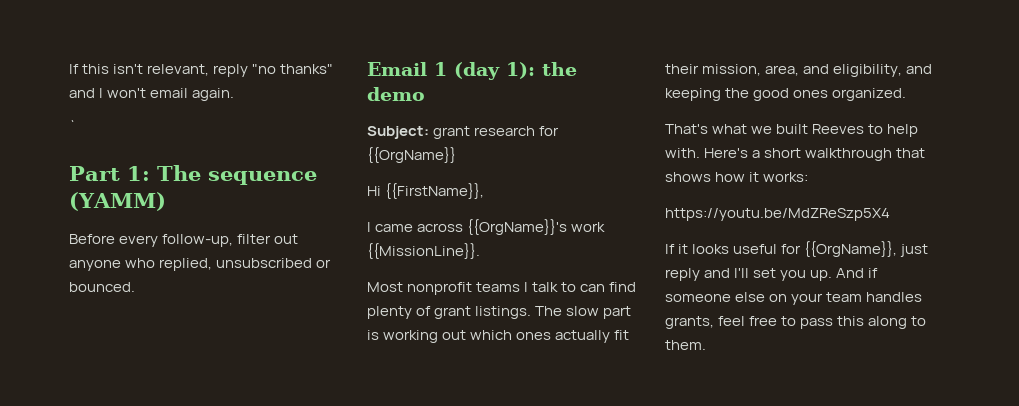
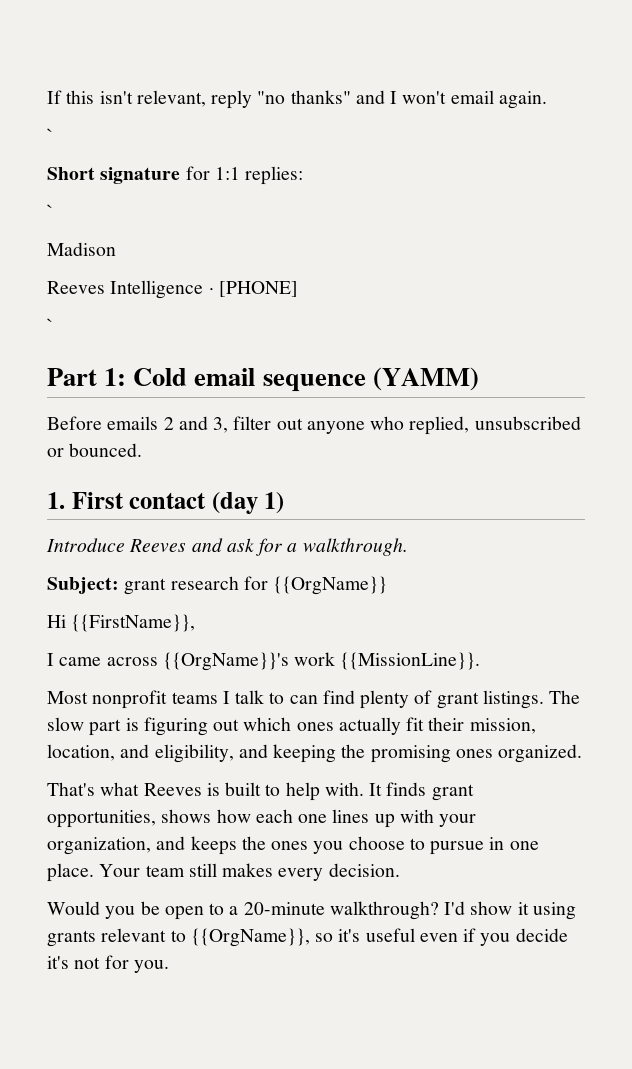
+ Short signature for 1:1 replies:
+ `
+ Madison
+ Reeves Intelligence · [PHONE]
+ `
- Part 1: The sequence (YAMM)
+ Part 1: Cold email sequence (YAMM)
- Before every follow-up, filter out anyone who replied, unsubscribed or bounced.
+ Before emails 2 and 3, filter out anyone who replied, unsubscribed or bounced.
- Email 1 (day 1): the demo
+ 1. First contact (day 1)
+ Introduce Reeves and ask for a walkthrough.
- The slow part is working out which ones actually fit their mission, area, and eligibility, and keeping the good ones organized.
+ The slow part is figuring out which ones actually fit their mission, location, and eligibility, and keeping the promising ones organized.
- That's what we built Reeves to help with. Here's a short walkthrough that shows how it works:
- https://youtu.be/MdZReSzp5X4
- If it looks useful for {{OrgName}}, just reply and I'll set you up. And if someone else on your team handles grants, feel free to pass this along to them.
+ That's what Reeves is built to help with. It finds grant opportunities, shows how each one lines up with your organization, and keeps the ones you choose to pursue in one place. Your team still makes every decision.
+ Would you be open to a 20-minute walkthrough? I'd show it using grants relevant to {{OrgName}}, so it's useful even if you decide it's not for you.

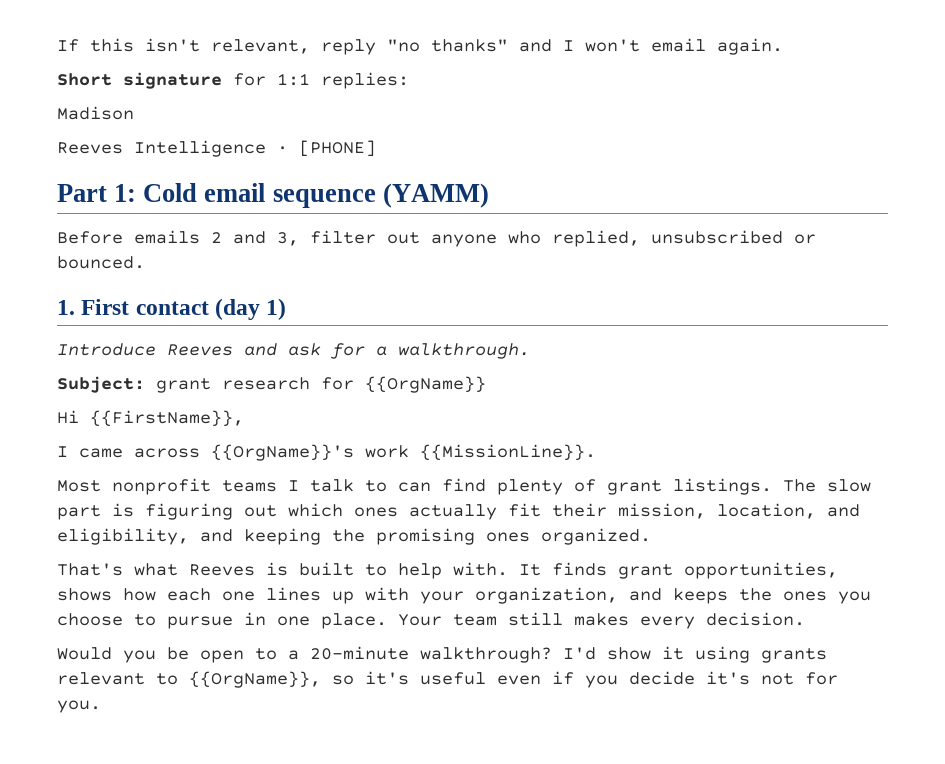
  If this isn't relevant, reply "no thanks" and I won't email again.
- `
  Short signature for 1:1 replies:
- `
  Reeves Intelligence · [PHONE]
- `

